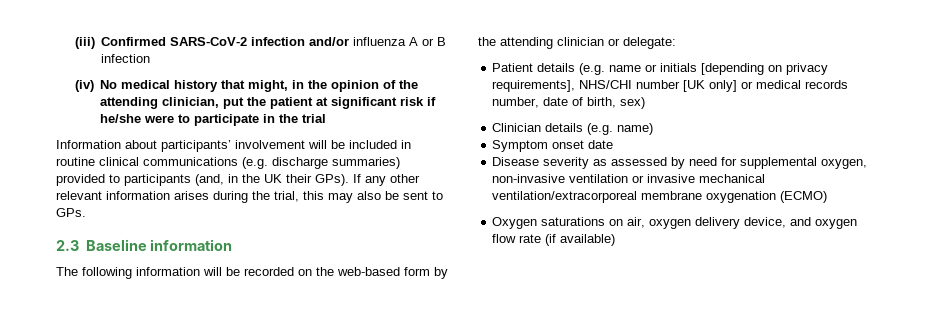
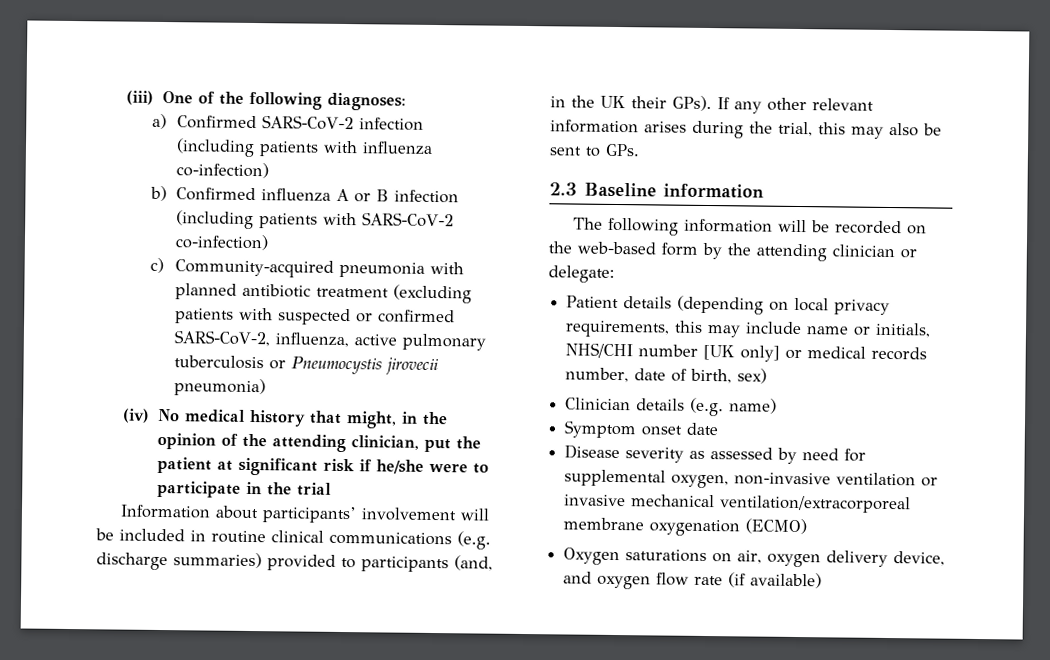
- (iii) Confirmed SARS-CoV-2 infection and/or influenza A or B infection
+ (iii) One of the following diagnoses:
+ a) Confirmed SARS-CoV-2 infection (including patients with influenza co-infection)
+ b) Confirmed influenza A or B infection (including patients with SARS-CoV-2 co-infection)
+ c) Community-acquired pneumonia with planned antibiotic treatment (excluding patients with suspected or confirmed SARS-CoV-2, influenza, active pulmonary tuberculosis or Pneumocystis jirovecii pneumonia)
- Patient details (e.g. name or initials [depending on privacy requirements], NHS/CHI number [UK only] or medical records number, date of birth, sex)
+ Patient details (depending on local privacy requirements, this may include name or initials, NHS/CHI number [UK only] or medical records number, date of birth, sex)

